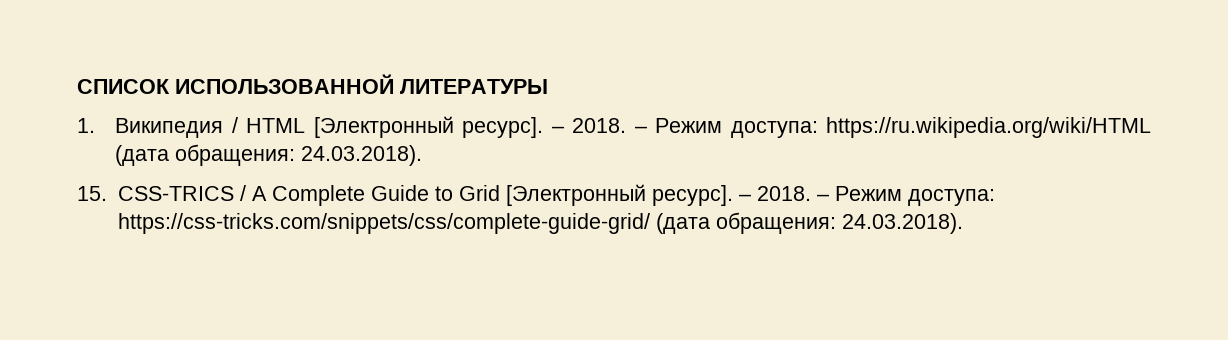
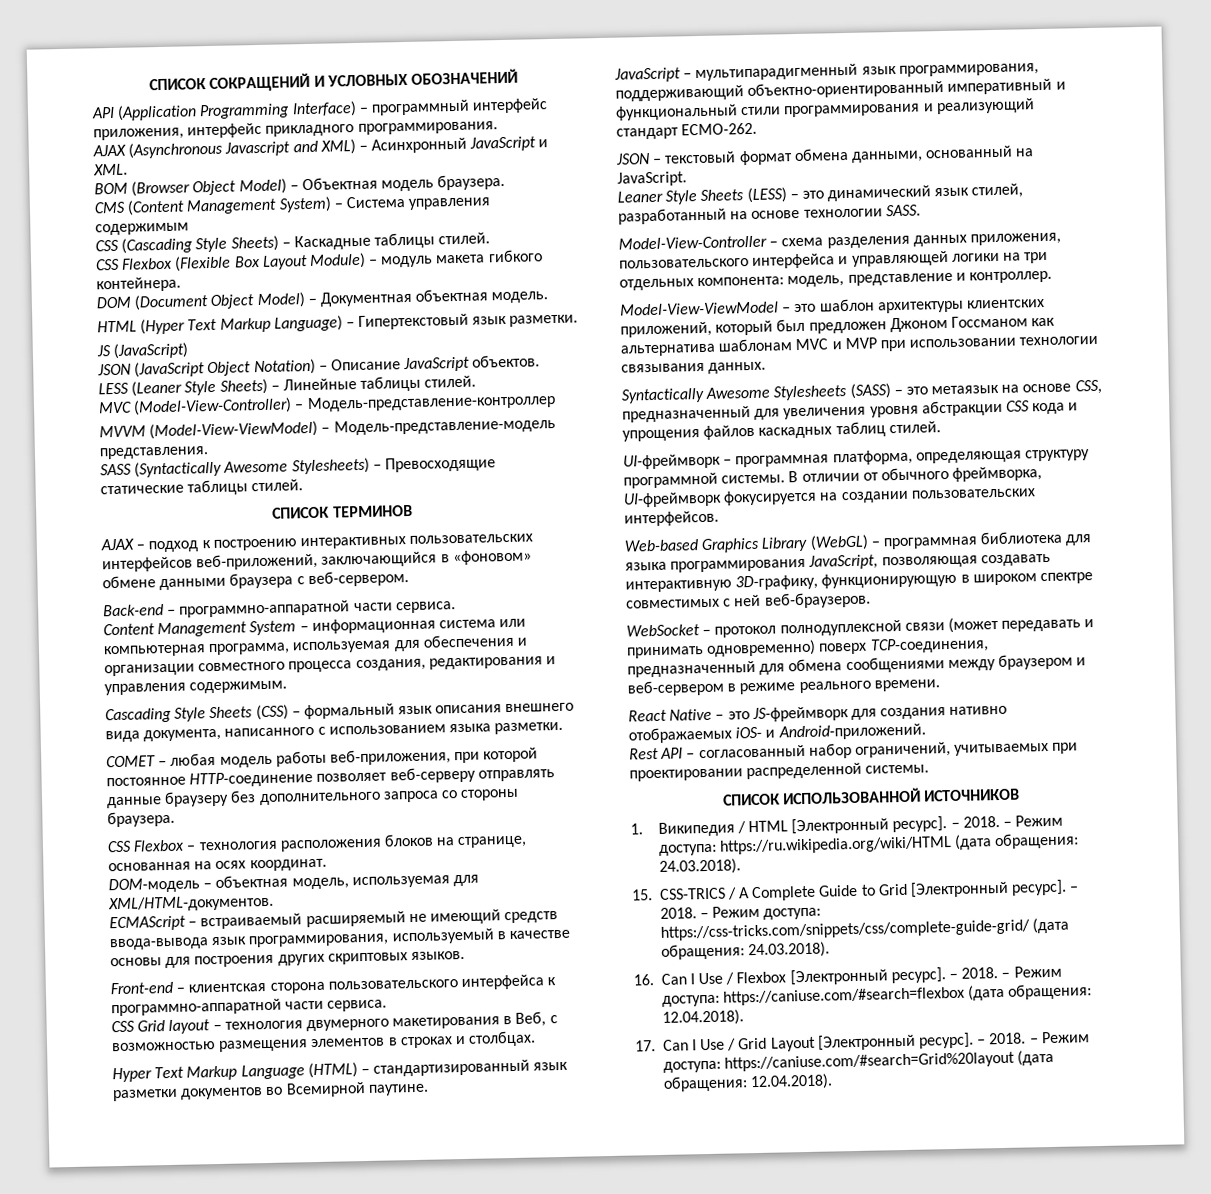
- СПИСОК ИСПОЛЬЗОВАННОЙ ЛИТЕРАТУРЫ
+ СПИСОК СОКРАЩЕНИЙ И УСЛОВНЫХ ОБОЗНАЧЕНИЙ
+ API (Application Programming Interface) – программный интерфейс приложения, интерфейс прикладного программирования.
+ AJAX (Asynchronous Javascript and XML) – Асинхронный JavaScript и XML.
+ BOM (Browser Object Model) – Объектная модель браузера.
+ CMS (Content Management System) – Система управления содержимым
+ CSS (Cascading Style Sheets) – Каскадные таблицы стилей.
+ CSS Flexbox (Flexible Box Layout Module) – модуль макета гибкого контейнера.
+ DOM (Document Object Model) – Документная объектная модель.
+ HTML (Hyper Text Markup Language) – Гипертекстовый язык разметки.
+ JS (JavaScript)
+ JSON (JavaScript Object Notation) – Описание JavaScript объектов.
+ LESS (Leaner Style Sheets) – Линейные таблицы стилей.
+ MVC (Model-View-Controller) – Модель-представление-контроллер
+ MVVM (Model-View-ViewModel) – Модель-представление-модель представления.
+ SASS (Syntactically Awesome Stylesheets) – Превосходящие статические таблицы стилей.
+ СПИСОК ТЕРМИНОВ
+ AJAX – подход к построению интерактивных пользовательских интерфейсов веб-приложений, заключающийся в «фоновом» обмене данными браузера с веб-сервером.
+ Back-end – программно-аппаратной части сервиса.
+ Content Management System – информационная система или компьютерная программа, используемая для обеспечения и организации совместного процесса создания, редактирования и управления содержимым.
+ Cascading Style Sheets (CSS) – формальный язык описания внешнего вида документа, написанного с использованием языка разметки.
+ COMET – любая модель работы веб-приложения, при которой постоянное HTTP-соединение позволяет веб-серверу отправлять данные браузеру без дополнительного запроса со стороны браузера.
+ CSS Flexbox – технология расположения блоков на странице, основанная на осях координат.
+ DOM-модель – объектная модель, используемая для XML/HTML-документов.
+ ECMAScript – встраиваемый расширяемый не имеющий средств ввода-вывода язык программирования, используемый в качестве основы для построения других скриптовых языков.
+ Front-end – клиентская сторона пользовательского интерфейса к программно-аппаратной части сервиса.
+ CSS Grid layout – технология двумерного макетирования в Веб, с возможностью размещения элементов в строках и столбцах.
+ Hyper Text Markup Language (HTML) – стандартизированный язык разметки документов во Всемирной паутине.
+ JavaScript – мультипарадигменный язык программирования, поддерживающий объектно-ориентированный императивный и функциональный стили программирования и реализующий стандарт ECMO-262.
+ JSON – текстовый формат обмена данными, основанный на JavaScript.
+ Leaner Style Sheets (LESS) – это динамический язык стилей, разработанный на основе технологии SASS.
+ Model-View-Controller – схема разделения данных приложения, пользовательского интерфейса и управляющей логики на три отдельных компонента: модель, представление и контроллер.
+ Model-View-ViewModel – это шаблон архитектуры клиентских приложений, который был предложен Джоном Госсманом как альтернатива шаблонам MVC и MVP при использовании технологии связывания данных.
+ Syntactically Awesome Stylesheets (SASS) – это метаязык на основе CSS, предназначенный для увеличения уровня абстракции CSS кода и упрощения файлов каскадных таблиц стилей.
+ UI-фреймворк – программная платформа, определяющая структуру программной системы. В отличии от обычного фреймворка, UI-фреймворк фокусируется на создании пользовательских интерфейсов.
+ Web-based Graphics Library (WebGL) – программная библиотека для языка программирования JavaScript, позволяющая создавать интерактивную 3D-графику, функционирующую в широком спектре совместимых с ней веб-браузеров.
+ WebSocket – протокол полнодуплексной связи (может передавать и принимать одновременно) поверх TCP-соединения, предназначенный для обмена сообщениями между браузером и веб-сервером в режиме реального времени.
+ React Native – это JS-фреймворк для создания нативно отображаемых iOS- и Android-приложений.
+ Rest API – согласованный набор ограничений, учитываемых при проектировании распределенной системы.
+ СПИСОК ИСПОЛЬЗОВАННОЙ ИСТОЧНИКОВ
+ 16. Can I Use / Flexbox [Электронный ресурс]. – 2018. – Режим доступа: https://caniuse.com/#search=flexbox (дата обращения: 12.04.2018).
+ 17. Can I Use / Grid Layout [Электронный ресурс]. – 2018. – Режим доступа: https://caniuse.com/#search=Grid%20layout (дата обращения: 12.04.2018).

